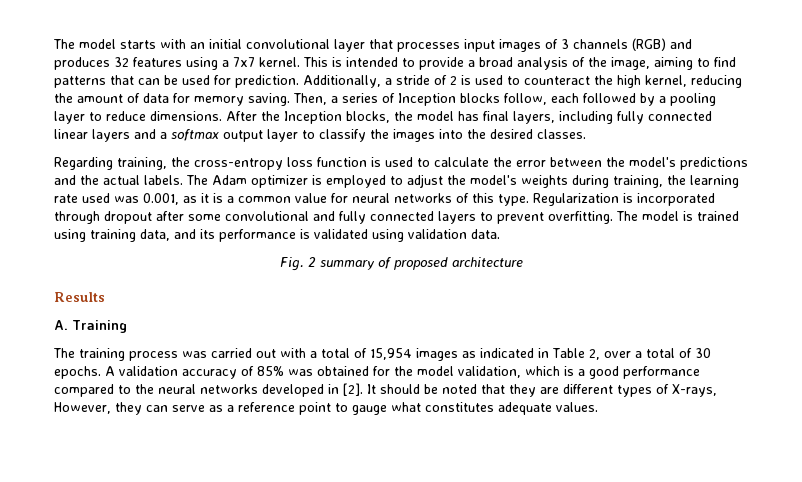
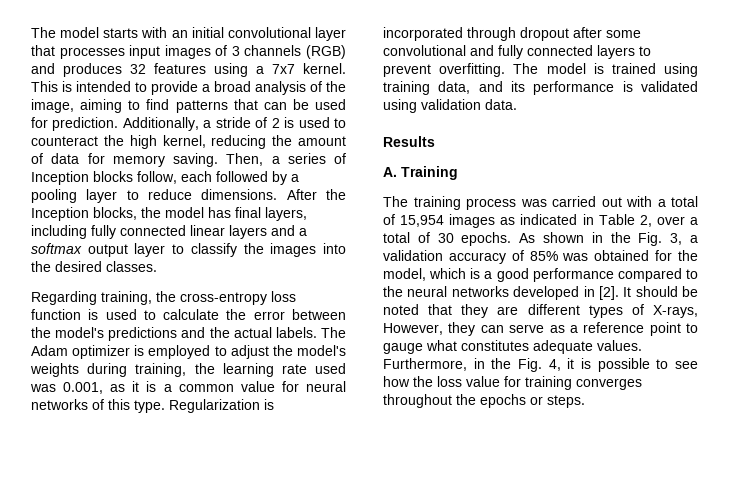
- Fig. 2 summary of proposed architecture
- A validation accuracy of 85% was obtained for the model validation, which is a good performance compared to the neural networks developed in [2].
+ As shown in the Fig. 3, a validation accuracy of 85% was obtained for the model, which is a good performance compared to the neural networks developed in [2].
+ Furthermore, in the Fig. 4, it is possible to see how the loss value for training converges throughout the epochs or steps.

